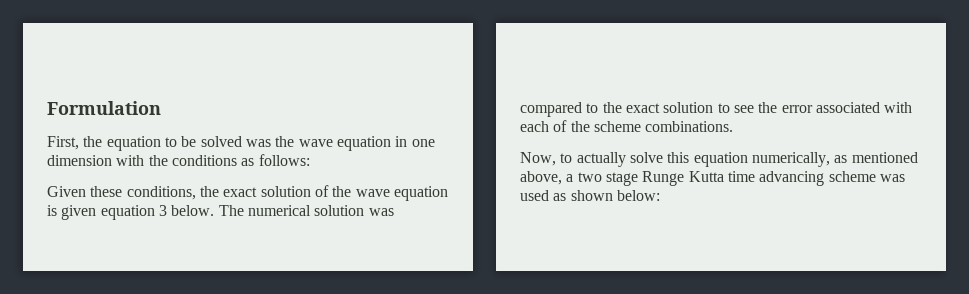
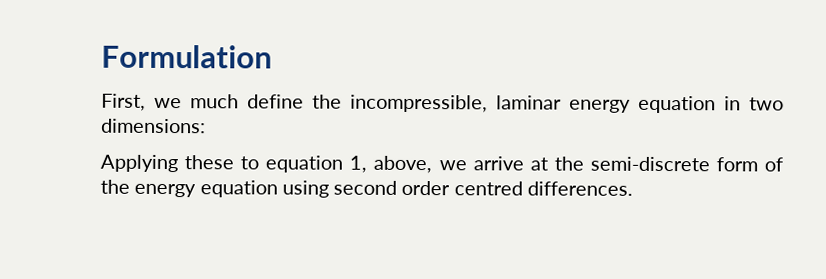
- First, the equation to be solved was the wave equation in one dimension with the conditions as follows:
- Given these conditions, the exact solution of the wave equation is given equation 3 below. The numerical solution was compared to the exact solution to see the error associated with each of the scheme combinations.
- Now, to actually solve this equation numerically, as mentioned above, a two stage Runge Kutta time advancing scheme was used as shown below:
+ First, we much define the incompressible, laminar energy equation in two dimensions:
+ Applying these to equation 1, above, we arrive at the semi-discrete form of the energy equation using second order centred differences.

